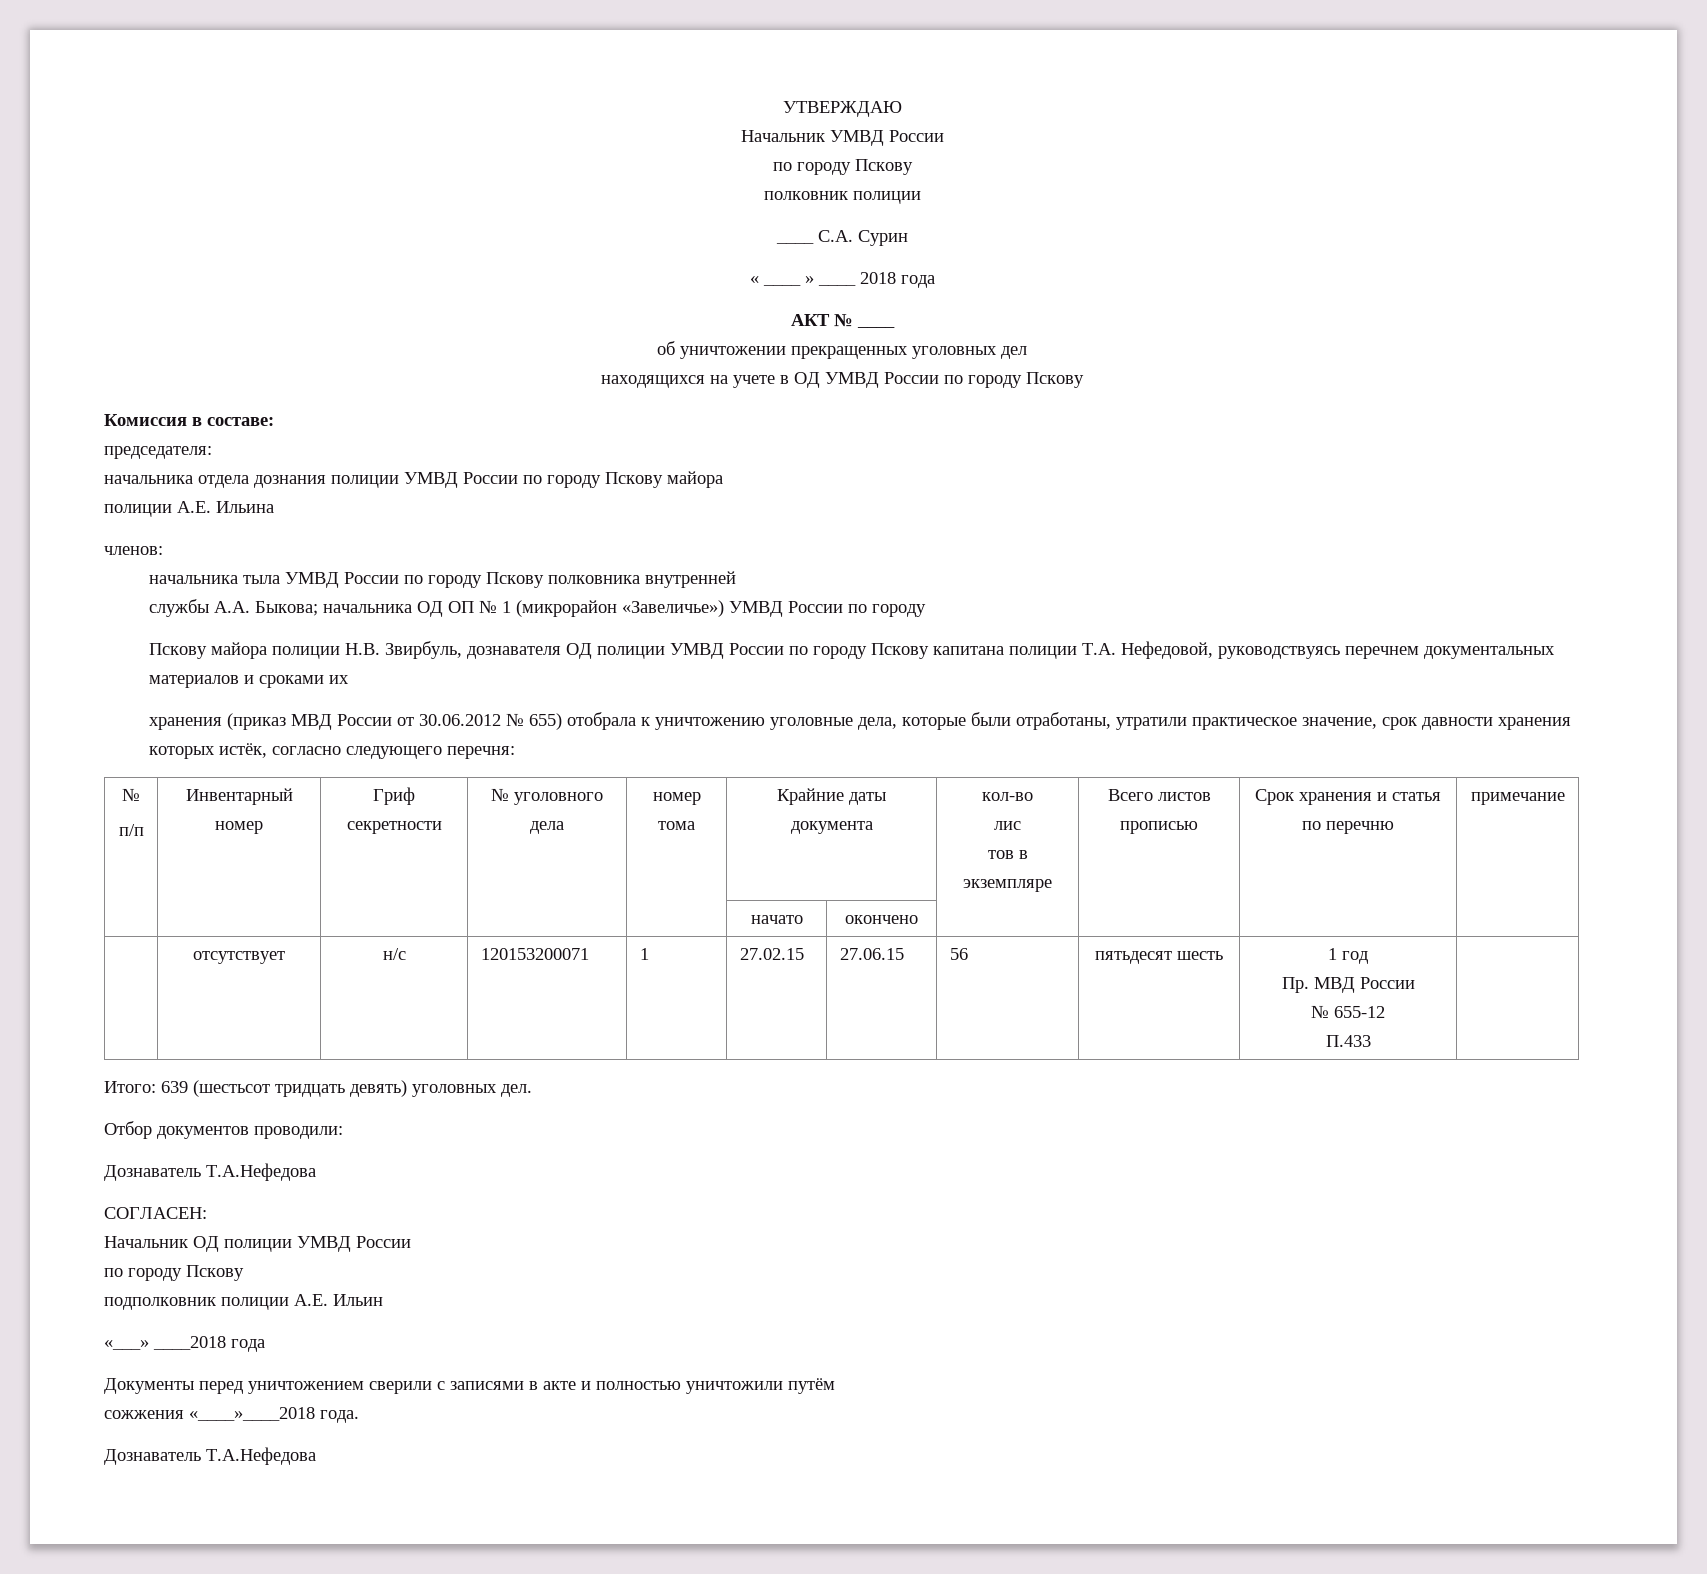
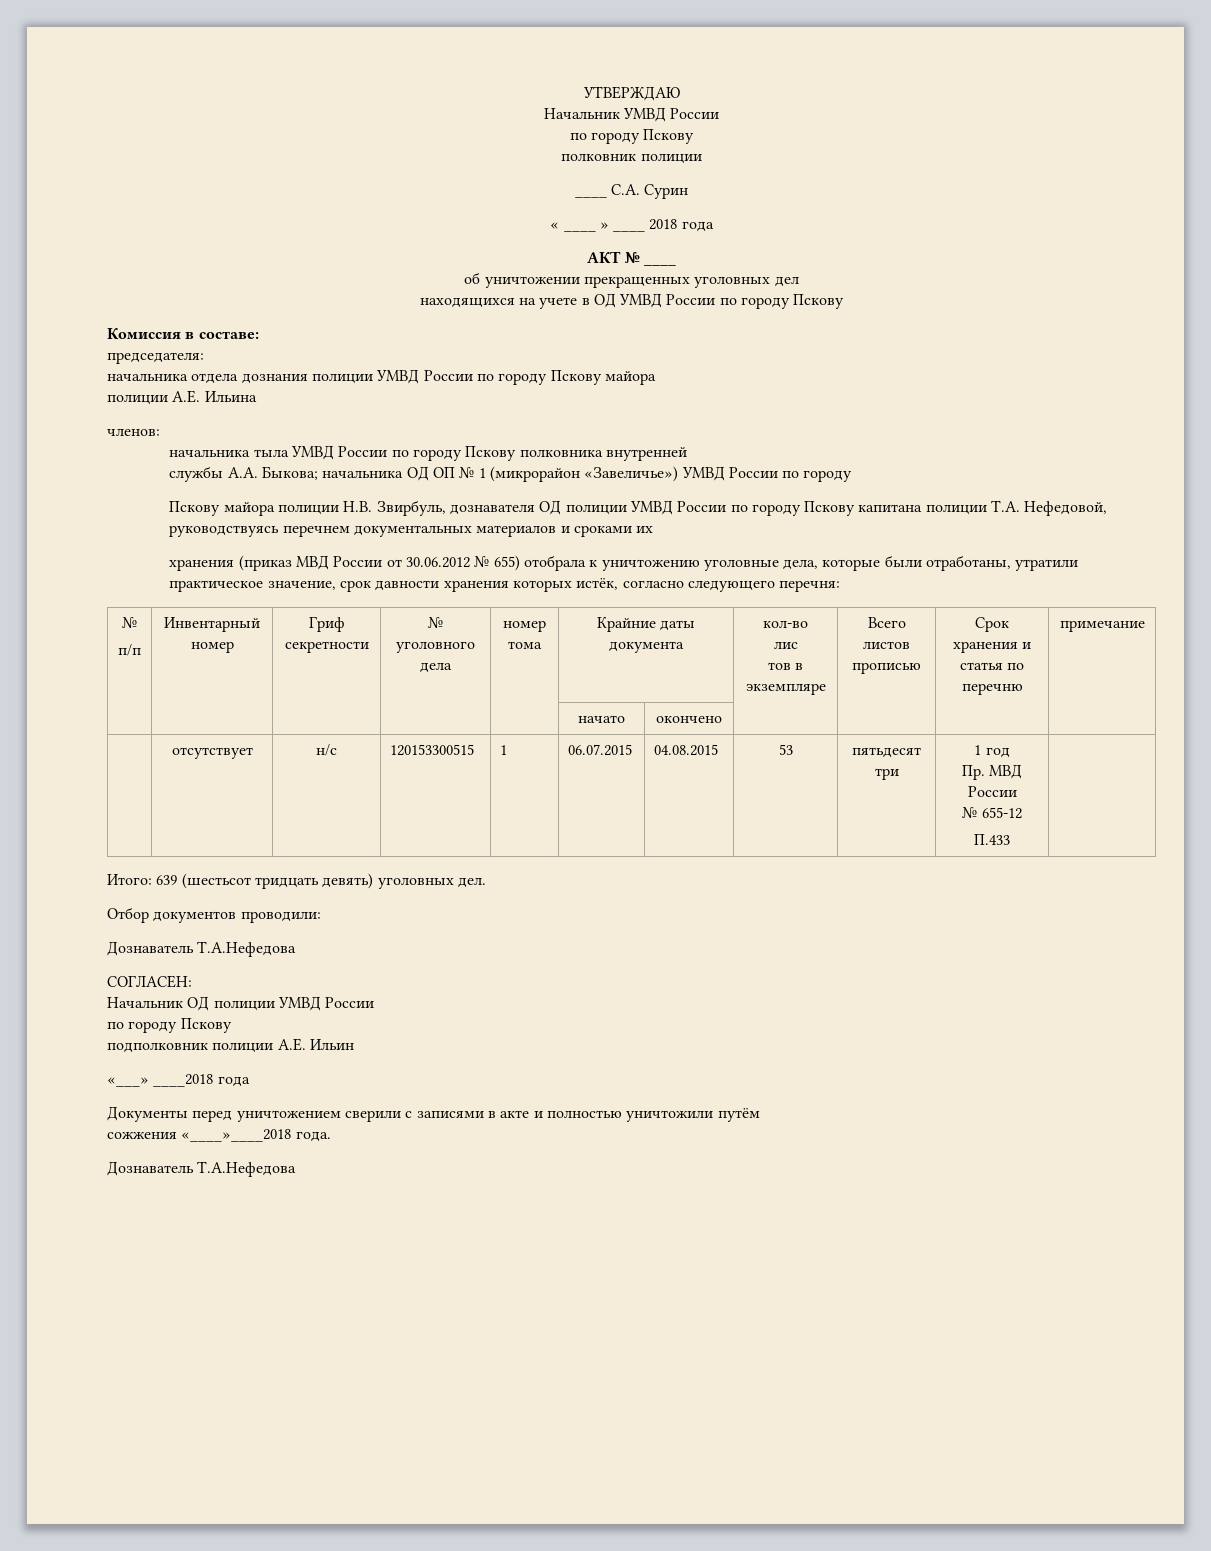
- | отсутствует | н/с | 120153200071 | 1 | 27.02.15 | 27.06.15 | 56 | пятьдесят шесть | 1 год
+ | отсутствует | н/с | 120153300515 | 1 | 06.07.2015 | 04.08.2015 | 53 | пятьдесят три | 1 год

